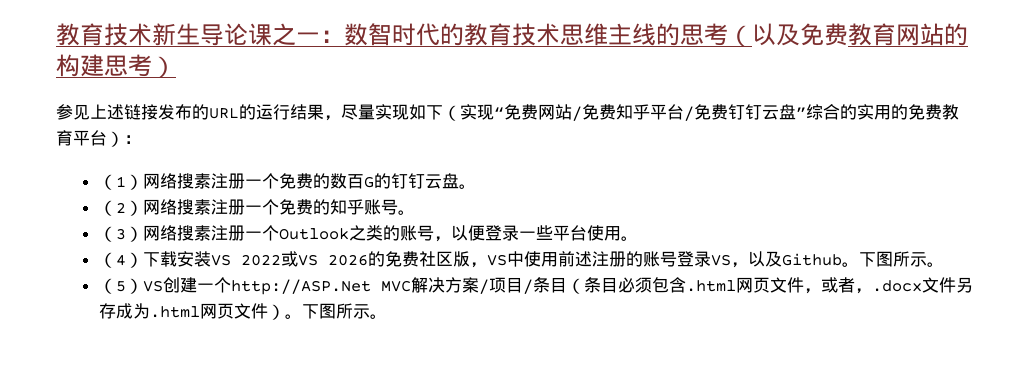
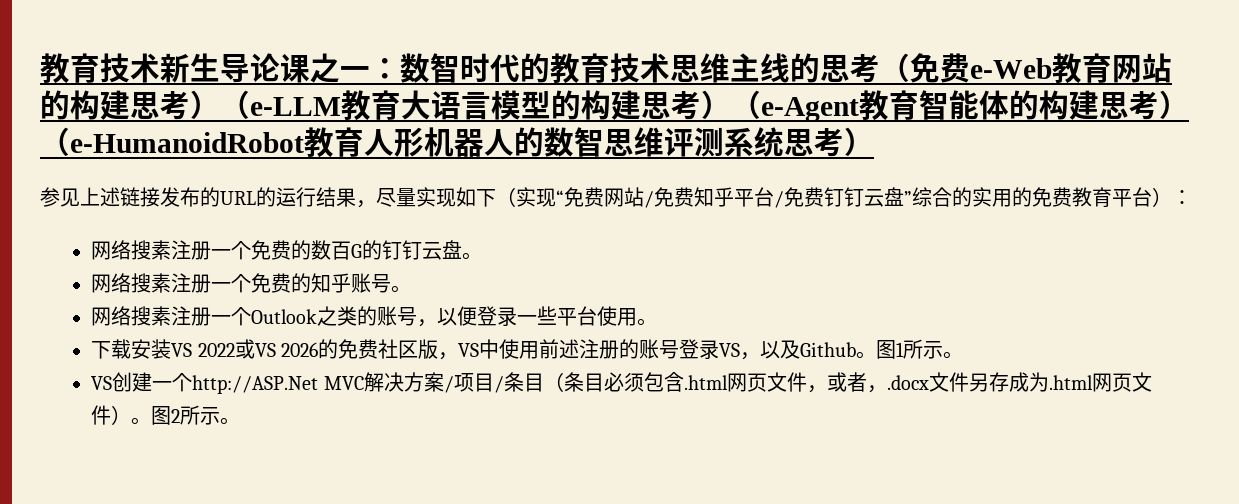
- 教育技术新生导论课之一：数智时代的教育技术思维主线的思考（以及免费教育网站的构建思考）
+ 教育技术新生导论课之一：数智时代的教育技术思维主线的思考（免费e-Web教育网站的构建思考）（e-LLM教育大语言模型的构建思考）（e-Agent教育智能体的构建思考）（e-HumanoidRobot教育人形机器人的数智思维评测系统思考）
- （1）网络搜素注册一个免费的数百G的钉钉云盘。
+ 网络搜素注册一个免费的数百G的钉钉云盘。
- （2）网络搜素注册一个免费的知乎账号。
+ 网络搜素注册一个免费的知乎账号。
- （3）网络搜素注册一个Outlook之类的账号，以便登录一些平台使用。
+ 网络搜素注册一个Outlook之类的账号，以便登录一些平台使用。
- （4）下载安装VS 2022或VS 2026的免费社区版，VS中使用前述注册的账号登录VS，以及Github。下图所示。
+ 下载安装VS 2022或VS 2026的免费社区版，VS中使用前述注册的账号登录VS，以及Github。图1所示。
- （5）VS创建一个http://ASP.Net MVC解决方案/项目/条目（条目必须包含.html网页文件，或者，.docx文件另存成为.html网页文件）。下图所示。
+ VS创建一个http://ASP.Net MVC解决方案/项目/条目（条目必须包含.html网页文件，或者，.docx文件另存成为.html网页文件）。图2所示。

